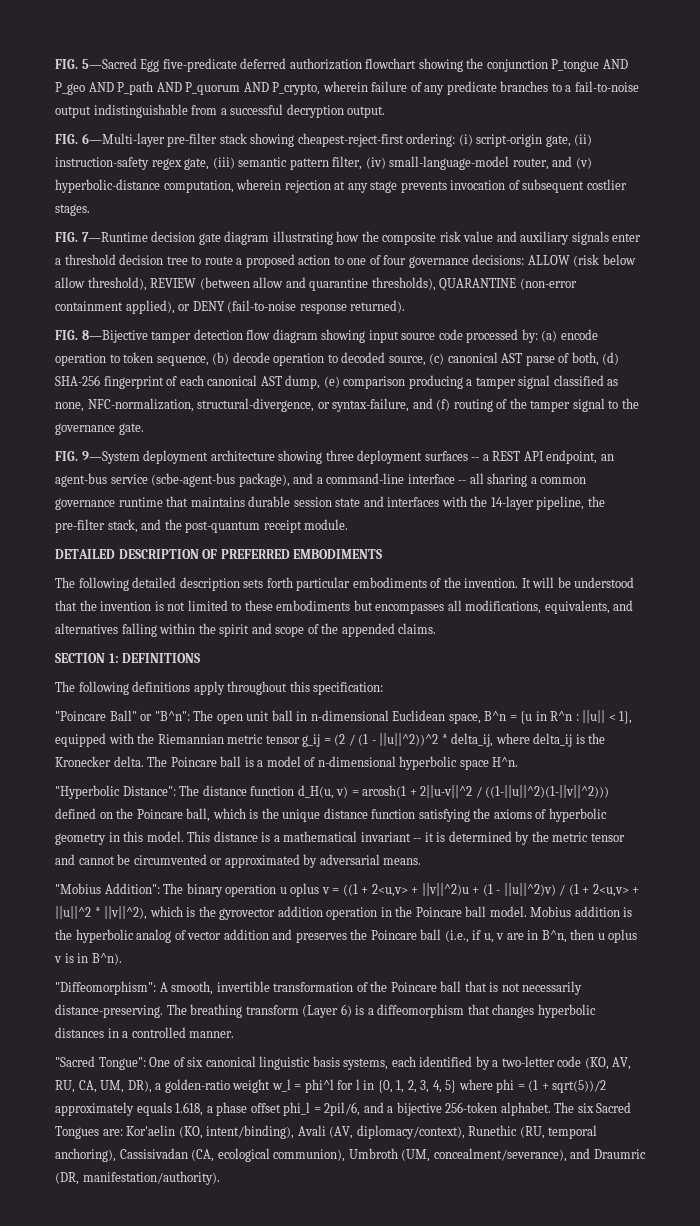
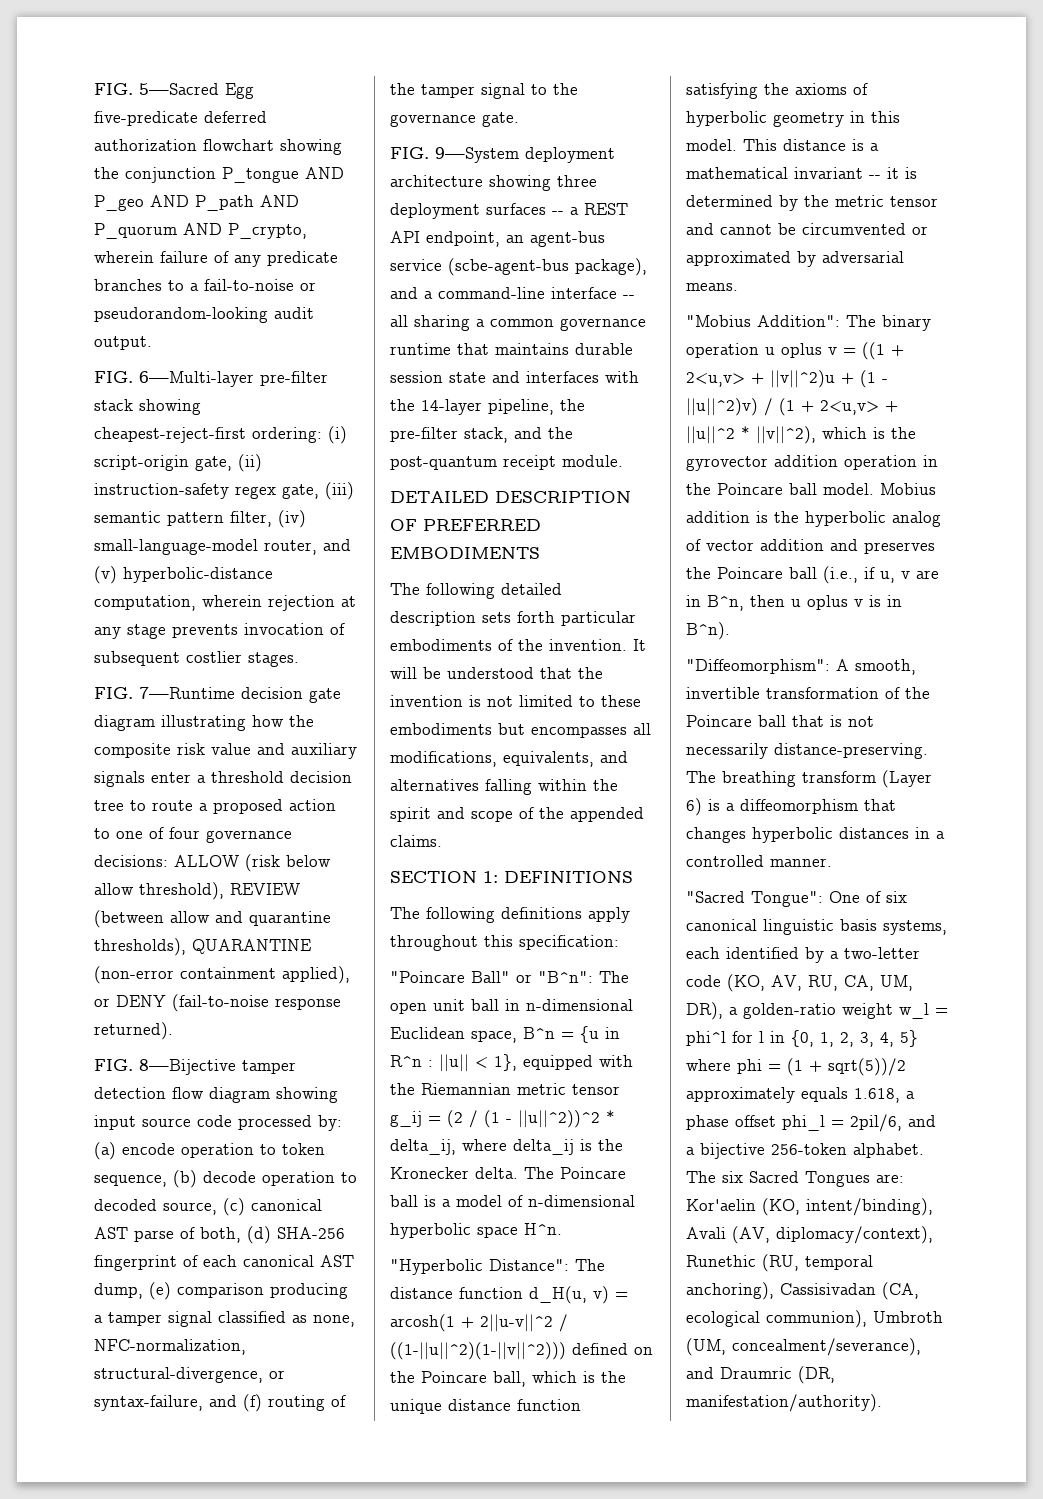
- FIG. 5—Sacred Egg five-predicate deferred authorization flowchart showing the conjunction P_tongue AND P_geo AND P_path AND P_quorum AND P_crypto, wherein failure of any predicate branches to a fail-to-noise output indistinguishable from a successful decryption output.
+ FIG. 5—Sacred Egg five-predicate deferred authorization flowchart showing the conjunction P_tongue AND P_geo AND P_path AND P_quorum AND P_crypto, wherein failure of any predicate branches to a fail-to-noise or pseudorandom-looking audit output.

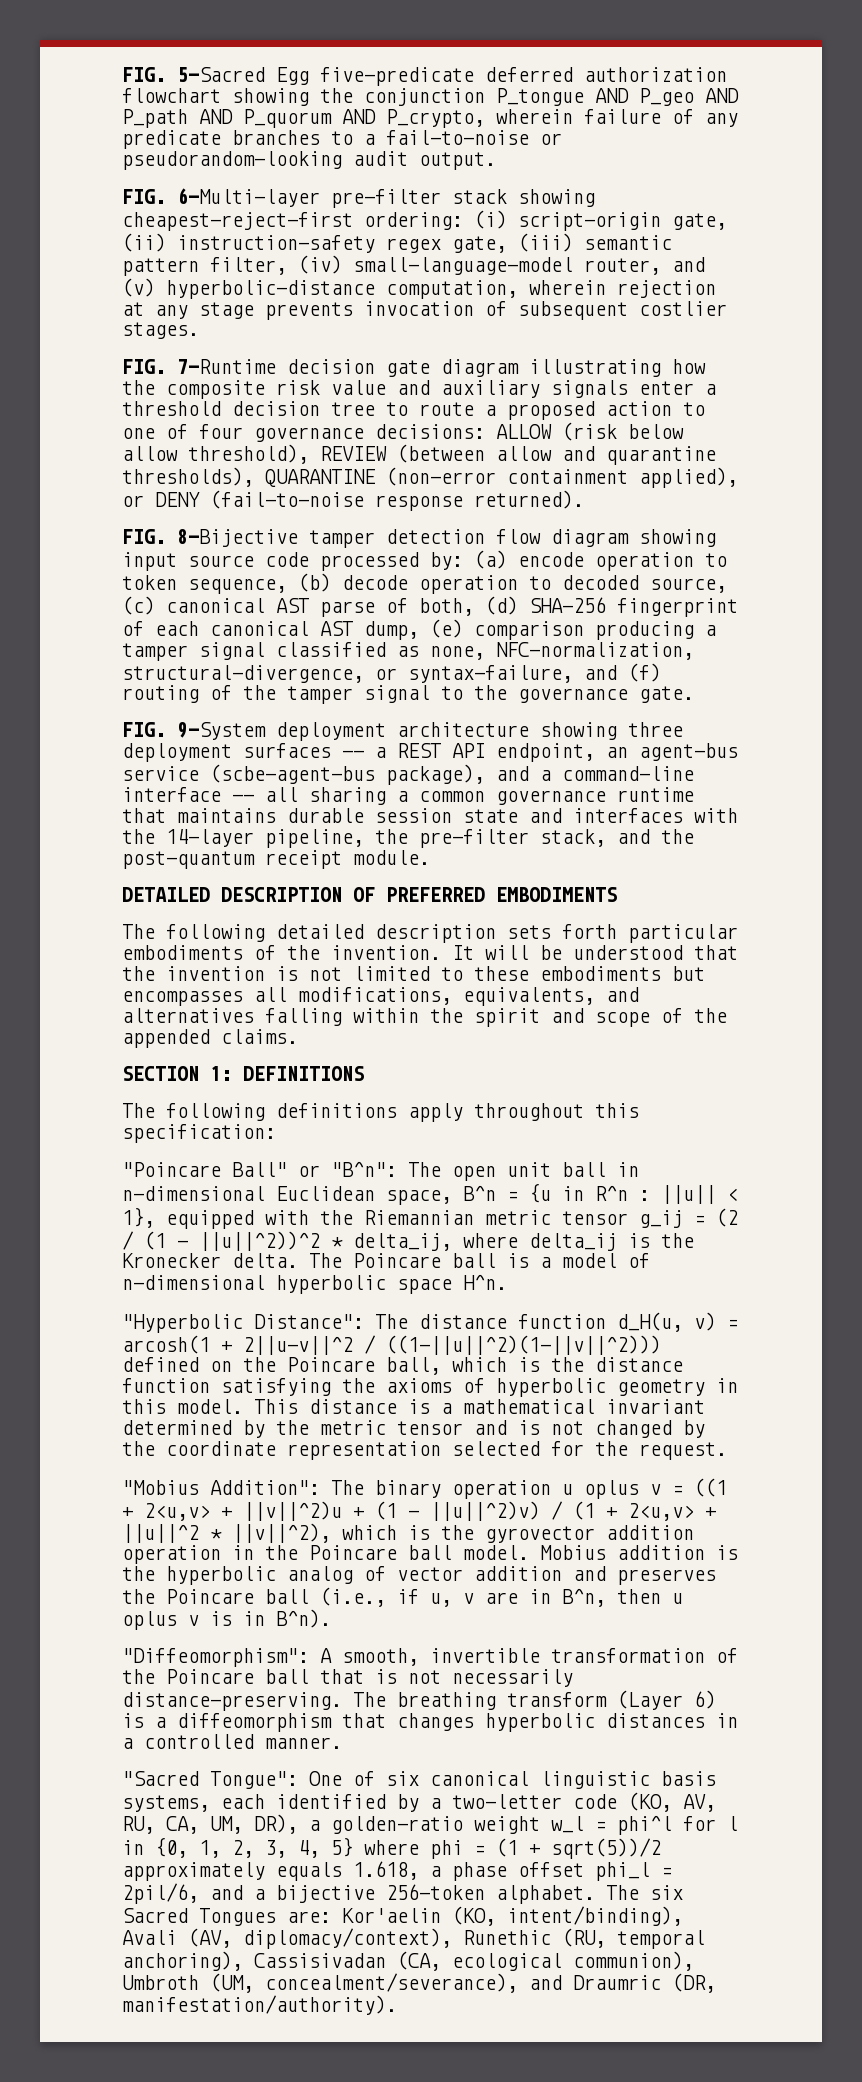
- "Hyperbolic Distance": The distance function d_H(u, v) = arcosh(1 + 2||u-v||^2 / ((1-||u||^2)(1-||v||^2))) defined on the Poincare ball, which is the unique distance function satisfying the axioms of hyperbolic geometry in this model.
+ "Hyperbolic Distance": The distance function d_H(u, v) = arcosh(1 + 2||u-v||^2 / ((1-||u||^2)(1-||v||^2))) defined on the Poincare ball, which is the distance function satisfying the axioms of hyperbolic geometry in this model.
- This distance is a mathematical invariant -- it is determined by the metric tensor and cannot be circumvented or approximated by adversarial means.
+ This distance is a mathematical invariant determined by the metric tensor and is not changed by the coordinate representation selected for the request.

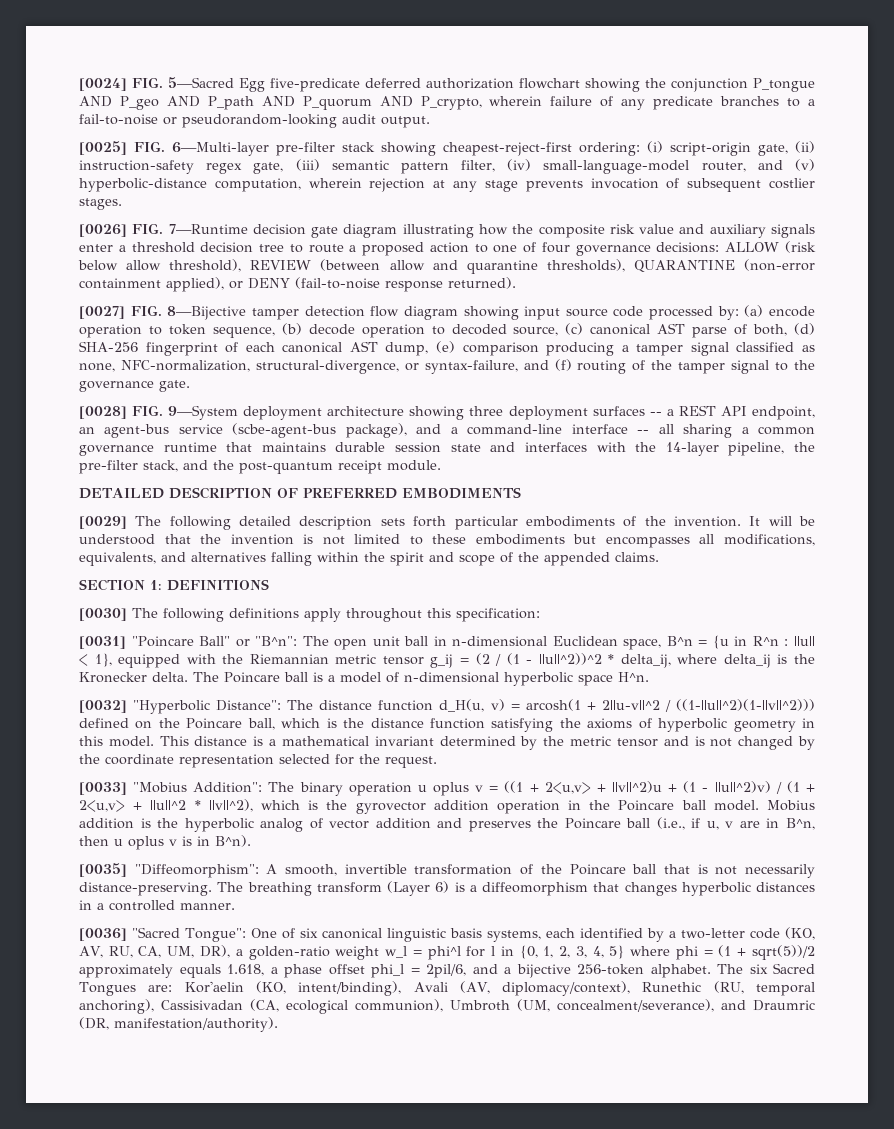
- FIG. 5—Sacred Egg five-predicate deferred authorization flowchart showing the conjunction P_tongue AND P_geo AND P_path AND P_quorum AND P_crypto, wherein failure of any predicate branches to a fail-to-noise or pseudorandom-looking audit output.
+ [0024] FIG. 5—Sacred Egg five-predicate deferred authorization flowchart showing the conjunction P_tongue AND P_geo AND P_path AND P_quorum AND P_crypto, wherein failure of any predicate branches to a fail-to-noise or pseudorandom-looking audit output.
- FIG. 6—Multi-layer pre-filter stack showing cheapest-reject-first ordering: (i) script-origin gate, (ii) instruction-safety regex gate, (iii) semantic pattern filter, (iv) small-language-model router, and (v) hyperbolic-distance computation, wherein rejection at any stage prevents invocation of subsequent costlier stages.
+ [0025] FIG. 6—Multi-layer pre-filter stack showing cheapest-reject-first ordering: (i) script-origin gate, (ii) instruction-safety regex gate, (iii) semantic pattern filter, (iv) small-language-model router, and (v) hyperbolic-distance computation, wherein rejection at any stage prevents invocation of subsequent costlier stages.
- FIG. 7—Runtime decision gate diagram illustrating how the composite risk value and auxiliary signals enter a threshold decision tree to route a proposed action to one of four governance decisions: ALLOW (risk below allow threshold), REVIEW (between allow and quarantine thresholds), QUARANTINE (non-error containment applied), or DENY (fail-to-noise response returned).
+ [0026] FIG. 7—Runtime decision gate diagram illustrating how the composite risk value and auxiliary signals enter a threshold decision tree to route a proposed action to one of four governance decisions: ALLOW (risk below allow threshold), REVIEW (between allow and quarantine thresholds), QUARANTINE (non-error containment applied), or DENY (fail-to-noise response returned).
- FIG. 8—Bijective tamper detection flow diagram showing input source code processed by:
+ [0027] FIG. 8—Bijective tamper detection flow diagram showing input source code processed by:
- FIG. 9—System deployment architecture showing three deployment surfaces -- a REST API endpoint, an agent-bus service (scbe-agent-bus package), and a command-line interface -- all sharing a common governance runtime that maintains durable session state and interfaces with the 14-layer pipeline, the pre-filter stack, and the post-quantum receipt module.
+ [0028] FIG. 9—System deployment architecture showing three deployment surfaces -- a REST API endpoint, an agent-bus service (scbe-agent-bus package), and a command-line interface -- all sharing a common governance runtime that maintains durable session state and interfaces with the 14-layer pipeline, the pre-filter stack, and the post-quantum receipt module.
- The following detailed description sets forth particular embodiments of the invention.
+ [0029] The following detailed description sets forth particular embodiments of the invention.
- The following definitions apply throughout this specification:
+ [0030] The following definitions apply throughout this specification:
- "Poincare Ball" or "B^n": The open unit ball in n-dimensional Euclidean space, B^n = {u in R^n : ||u|| < 1}, equipped with the Riemannian metric tensor g_ij = (2 / (1 - ||u||^2))^2 * delta_ij, where delta_ij is the Kronecker delta.
+ [0031] "Poincare Ball" or "B^n": The open unit ball in n-dimensional Euclidean space, B^n = {u in R^n : ||u|| < 1}, equipped with the Riemannian metric tensor g_ij = (2 / (1 - ||u||^2))^2 * delta_ij, where delta_ij is the Kronecker delta.
- "Hyperbolic Distance": The distance function d_H(u, v) = arcosh(1 + 2||u-v||^2 / ((1-||u||^2)(1-||v||^2))) defined on the Poincare ball, which is the distance function satisfying the axioms of hyperbolic geometry in this model.
+ [0032] "Hyperbolic Distance": The distance function d_H(u, v) = arcosh(1 + 2||u-v||^2 / ((1-||u||^2)(1-||v||^2))) defined on the Poincare ball, which is the distance function satisfying the axioms of hyperbolic geometry in this model.
- "Mobius Addition": The binary operation u oplus v = ((1 + 2<u,v> + ||v||^2)u + (1 - ||u||^2)v) / (1 + 2<u,v> + ||u||^2 * ||v||^2), which is the gyrovector addition operation in the Poincare ball model.
+ [0033] "Mobius Addition": The binary operation u oplus v = ((1 + 2<u,v> + ||v||^2)u + (1 - ||u||^2)v) / (1 + 2<u,v> + ||u||^2 * ||v||^2), which is the gyrovector addition operation in the Poincare ball model.
- "Diffeomorphism": A smooth, invertible transformation of the Poincare ball that is not necessarily distance-preserving.
+ [0035] "Diffeomorphism": A smooth, invertible transformation of the Poincare ball that is not necessarily distance-preserving.
- "Sacred Tongue": One of six canonical linguistic basis systems, each identified by a two-letter code (KO, AV, RU, CA, UM, DR), a golden-ratio weight w_l = phi^l for l in {0, 1, 2, 3, 4, 5} where phi = (1 + sqrt(5))/2 approximately equals 1.618, a phase offset phi_l = 2pil/6, and a bijective 256-token alphabet.
+ [0036] "Sacred Tongue": One of six canonical linguistic basis systems, each identified by a two-letter code (KO, AV, RU, CA, UM, DR), a golden-ratio weight w_l = phi^l for l in {0, 1, 2, 3, 4, 5} where phi = (1 + sqrt(5))/2 approximately equals 1.618, a phase offset phi_l = 2pil/6, and a bijective 256-token alphabet.

